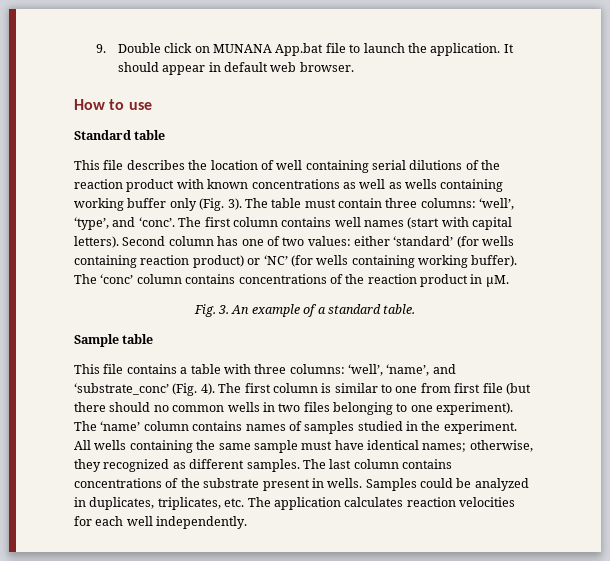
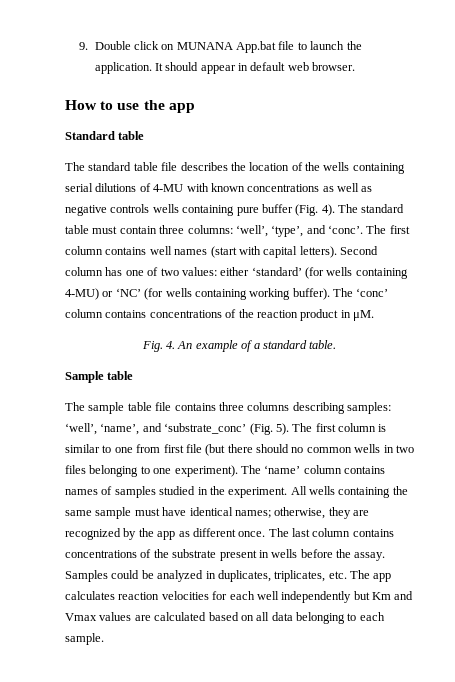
- How to use
+ How to use the app
- This file describes the location of well containing serial dilutions of the reaction product with known concentrations as well as wells containing working buffer only (Fig. 3). The table must contain three columns: ‘well’, ‘type’, and ‘conc’.
+ The standard table file describes the location of the wells containing serial dilutions of 4-MU with known concentrations as well as negative controls wells containing pure buffer (Fig. 4). The standard table must contain three columns: ‘well’, ‘type’, and ‘conc’.
- Second column has one of two values: either ‘standard’ (for wells containing reaction product) or ‘NC’ (for wells containing working buffer).
+ Second column has one of two values: either ‘standard’ (for wells containing 4-MU) or ‘NC’ (for wells containing working buffer).
- Fig. 3. An example of a standard table.
+ Fig. 4. An example of a standard table.
- This file contains a table with three columns: ‘well’, ‘name’, and ‘substrate_conc’ (Fig. 4).
+ The sample table file contains three columns describing samples: ‘well’, ‘name’, and ‘substrate_conc’ (Fig. 5).
- All wells containing the same sample must have identical names; otherwise, they recognized as different samples.
+ All wells containing the same sample must have identical names; otherwise, they are recognized by the app as different once.
- The last column contains concentrations of the substrate present in wells.
+ The last column contains concentrations of the substrate present in wells before the assay.
- Samples could be analyzed in duplicates, triplicates, etc. The application calculates reaction velocities for each well independently.
+ Samples could be analyzed in duplicates, triplicates, etc. The app calculates reaction velocities for each well independently but Km and Vmax values are calculated based on all data belonging to each sample.

